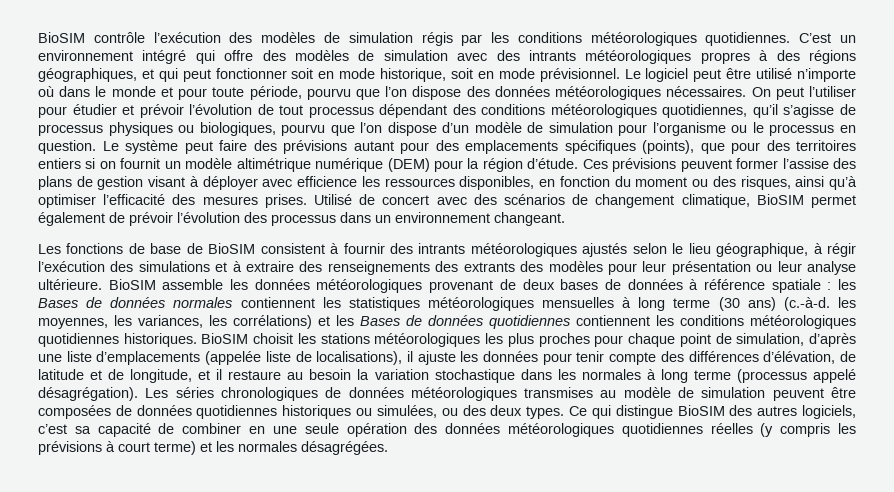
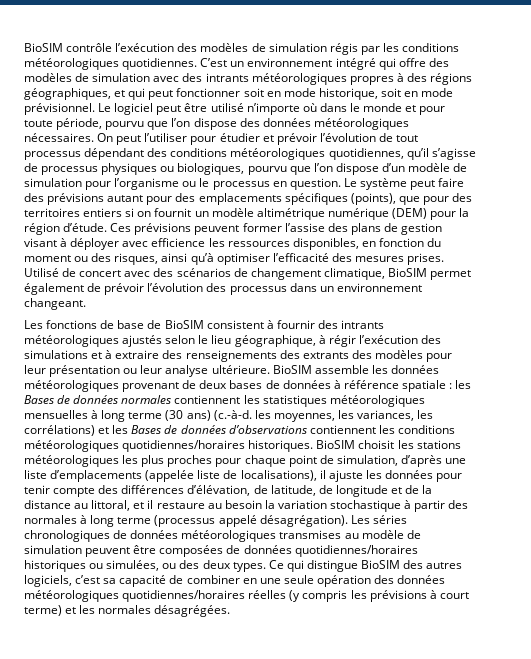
- BioSIM assemble les données météorologiques provenant de deux bases de données à référence spatiale : les Bases de données normales contiennent les statistiques météorologiques mensuelles à long terme (30 ans) (c.-à-d. les moyennes, les variances, les corrélations) et les Bases de données quotidiennes contiennent les conditions météorologiques quotidiennes historiques.
+ BioSIM assemble les données météorologiques provenant de deux bases de données à référence spatiale : les Bases de données normales contiennent les statistiques météorologiques mensuelles à long terme (30 ans) (c.-à-d. les moyennes, les variances, les corrélations) et les Bases de données d’observations contiennent les conditions météorologiques quotidiennes/horaires historiques.
- BioSIM choisit les stations météorologiques les plus proches pour chaque point de simulation, d’après une liste d’emplacements (appelée liste de localisations), il ajuste les données pour tenir compte des différences d’élévation, de latitude et de longitude, et il restaure au besoin la variation stochastique dans les normales à long terme (processus appelé désagrégation).
+ BioSIM choisit les stations météorologiques les plus proches pour chaque point de simulation, d’après une liste d’emplacements (appelée liste de localisations), il ajuste les données pour tenir compte des différences d’élévation, de latitude, de longitude et de la distance au littoral, et il restaure au besoin la variation stochastique à partir des normales à long terme (processus appelé désagrégation).
- Les séries chronologiques de données météorologiques transmises au modèle de simulation peuvent être composées de données quotidiennes historiques ou simulées, ou des deux types.
+ Les séries chronologiques de données météorologiques transmises au modèle de simulation peuvent être composées de données quotidiennes/horaires historiques ou simulées, ou des deux types.
- Ce qui distingue BioSIM des autres logiciels, c’est sa capacité de combiner en une seule opération des données météorologiques quotidiennes réelles (y compris les prévisions à court terme) et les normales désagrégées.
+ Ce qui distingue BioSIM des autres logiciels, c’est sa capacité de combiner en une seule opération des données météorologiques quotidiennes/horaires réelles (y compris les prévisions à court terme) et les normales désagrégées.

